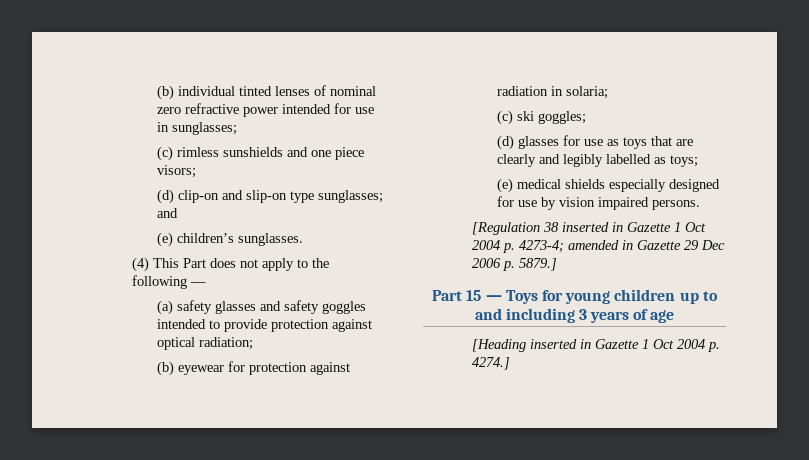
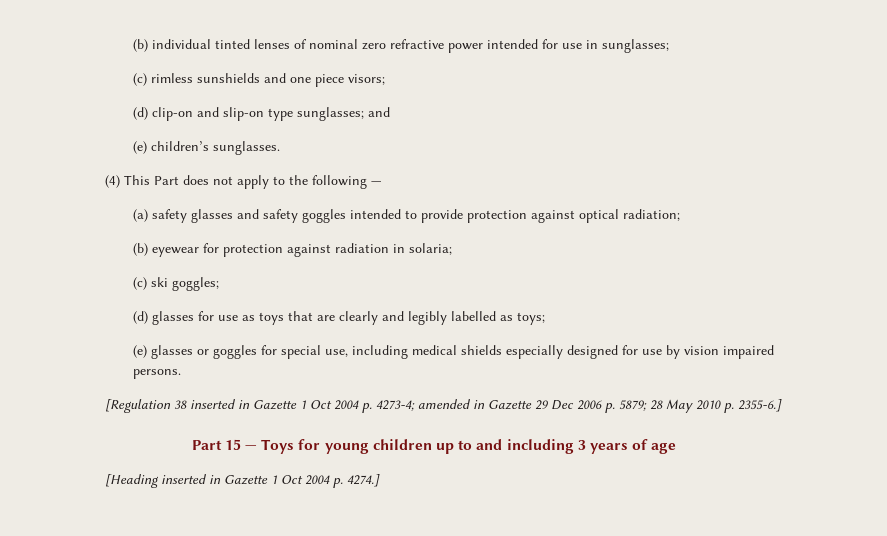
- (e) medical shields especially designed for use by vision impaired persons.
+ (e) glasses or goggles for special use, including medical shields especially designed for use by vision impaired persons.
- [Regulation 38 inserted in Gazette 1 Oct 2004 p. 4273-4; amended in Gazette 29 Dec 2006 p. 5879.]
+ [Regulation 38 inserted in Gazette 1 Oct 2004 p. 4273-4; amended in Gazette 29 Dec 2006 p. 5879; 28 May 2010 p. 2355-6.]

